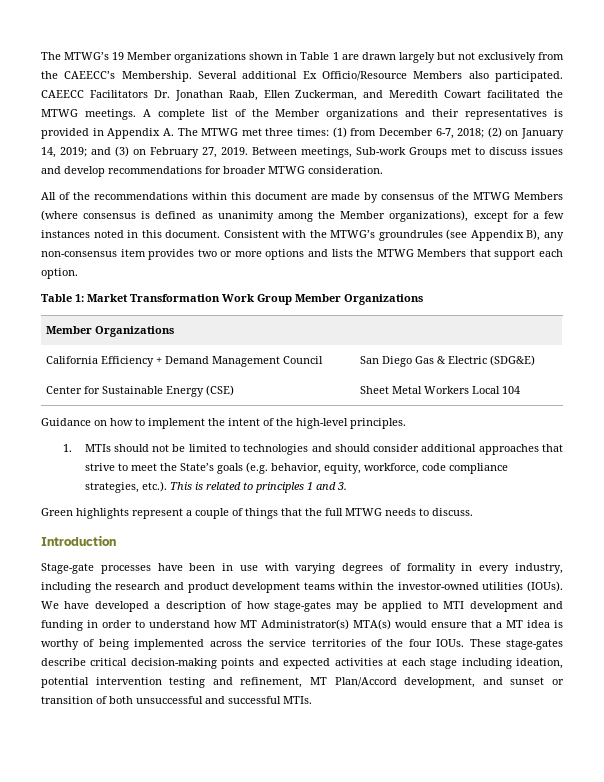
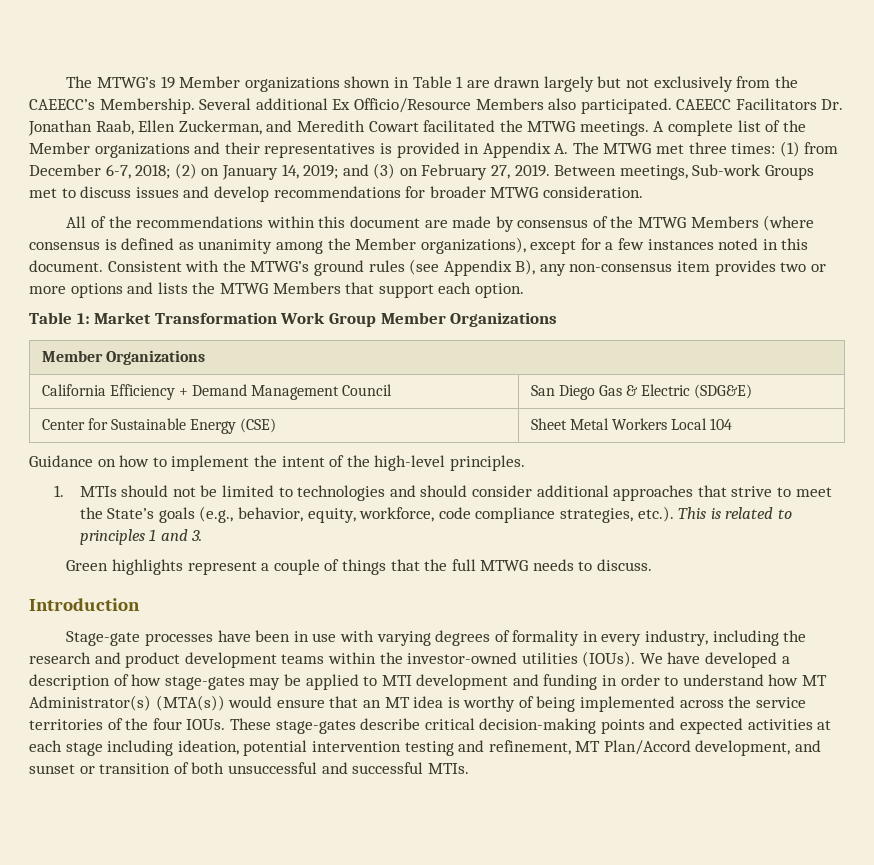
- Consistent with the MTWG’s groundrules (see Appendix B), any non-consensus item provides two or more options and lists the MTWG Members that support each option.
+ Consistent with the MTWG’s ground rules (see Appendix B), any non-consensus item provides two or more options and lists the MTWG Members that support each option.
- 1. MTIs should not be limited to technologies and should consider additional approaches that strive to meet the State’s goals (e.g. behavior, equity, workforce, code compliance strategies, etc.). This is related to principles 1 and 3.
+ 1. MTIs should not be limited to technologies and should consider additional approaches that strive to meet the State’s goals (e.g., behavior, equity, workforce, code compliance strategies, etc.). This is related to principles 1 and 3.
- We have developed a description of how stage-gates may be applied to MTI development and funding in order to understand how MT Administrator(s) MTA(s) would ensure that a MT idea is worthy of being implemented across the service territories of the four IOUs.
+ We have developed a description of how stage-gates may be applied to MTI development and funding in order to understand how MT Administrator(s) (MTA(s)) would ensure that an MT idea is worthy of being implemented across the service territories of the four IOUs.

